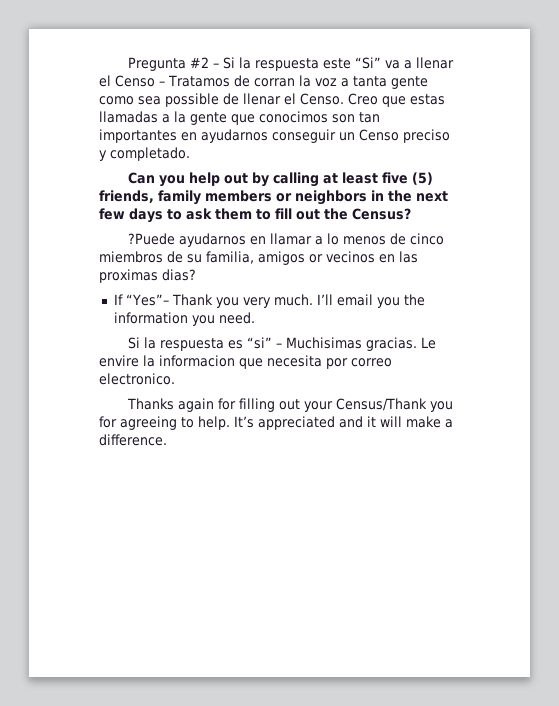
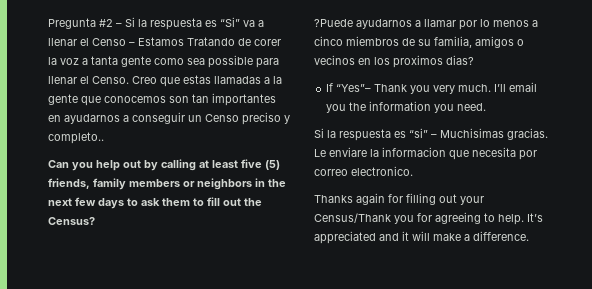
- Pregunta #2 – Si la respuesta este “Si” va a llenar el Censo – Tratamos de corran la voz a tanta gente como sea possible de llenar el Censo.
+ Pregunta #2 – Si la respuesta es “Si” va a llenar el Censo – Estamos Tratando de corer la voz a tanta gente como sea possible para llenar el Censo.
- Creo que estas llamadas a la gente que conocimos son tan importantes en ayudarnos conseguir un Censo preciso y completado.
+ Creo que estas llamadas a la gente que conocemos son tan importantes en ayudarnos a conseguir un Censo preciso y completo..
- ?Puede ayudarnos en llamar a lo menos de cinco miembros de su familia, amigos or vecinos en las proximas dias?
+ ?Puede ayudarnos a llamar por lo menos a cinco miembros de su familia, amigos o vecinos en los proximos dias?
- Le envire la informacion que necesita por correo electronico.
+ Le enviare la informacion que necesita por correo electronico.

